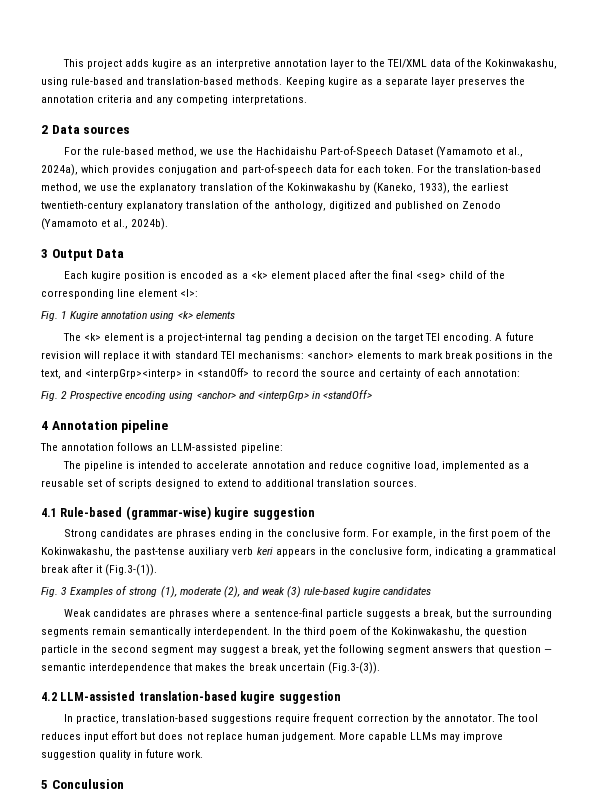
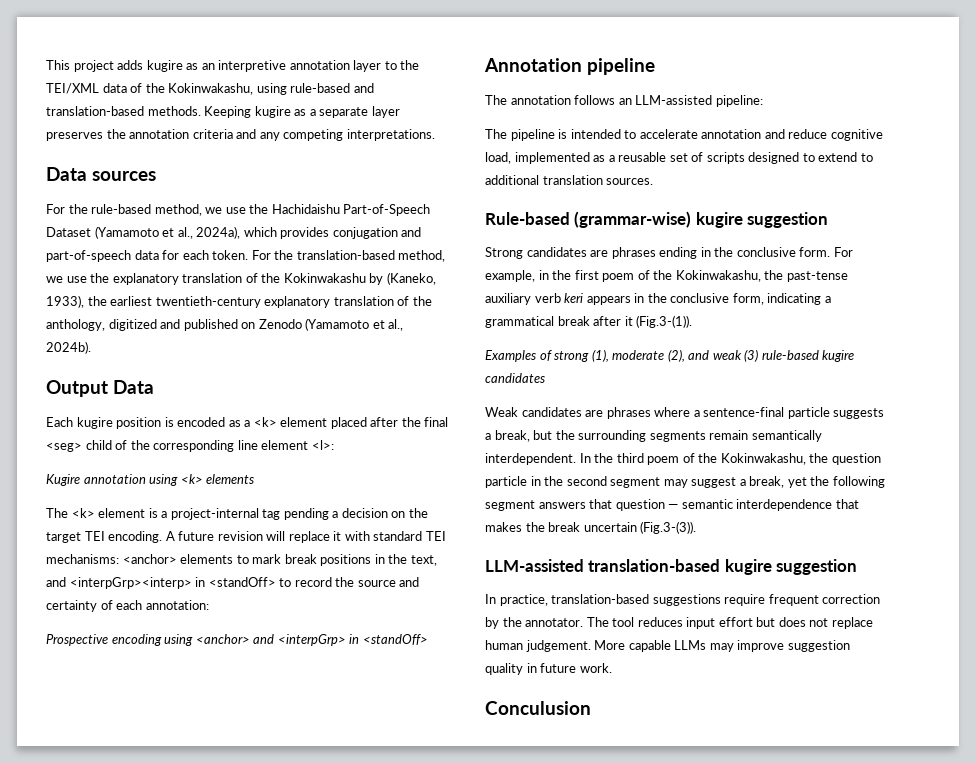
- 2 Data sources
+ Data sources
- 3 Output Data
+ Output Data
- Fig. 1 Kugire annotation using <k> elements
+ Kugire annotation using <k> elements
- Fig. 2 Prospective encoding using <anchor> and <interpGrp> in <standOff>
+ Prospective encoding using <anchor> and <interpGrp> in <standOff>
- 4 Annotation pipeline
+ Annotation pipeline
- 4.1 Rule-based (grammar-wise) kugire suggestion
+ Rule-based (grammar-wise) kugire suggestion
- Fig. 3 Examples of strong (1), moderate (2), and weak (3) rule-based kugire candidates
+ Examples of strong (1), moderate (2), and weak (3) rule-based kugire candidates
- 4.2 LLM-assisted translation-based kugire suggestion
+ LLM-assisted translation-based kugire suggestion
- 5 Conculusion
+ Conculusion

